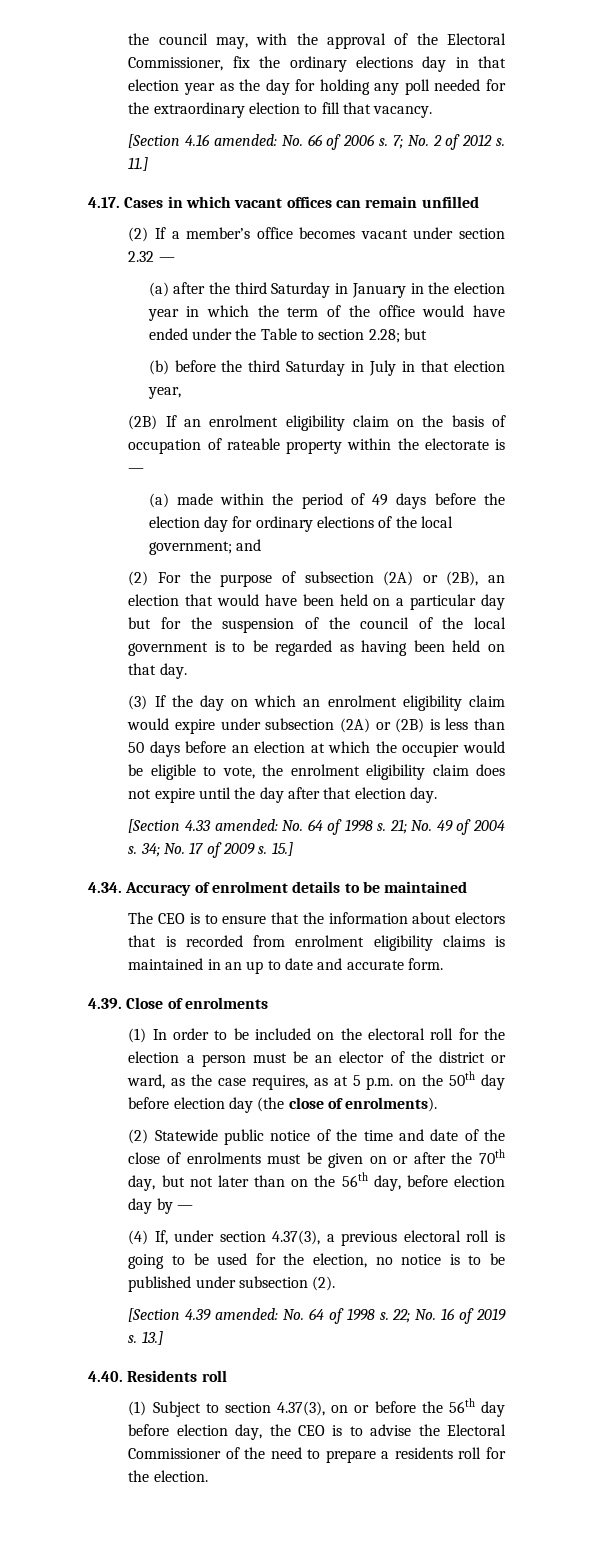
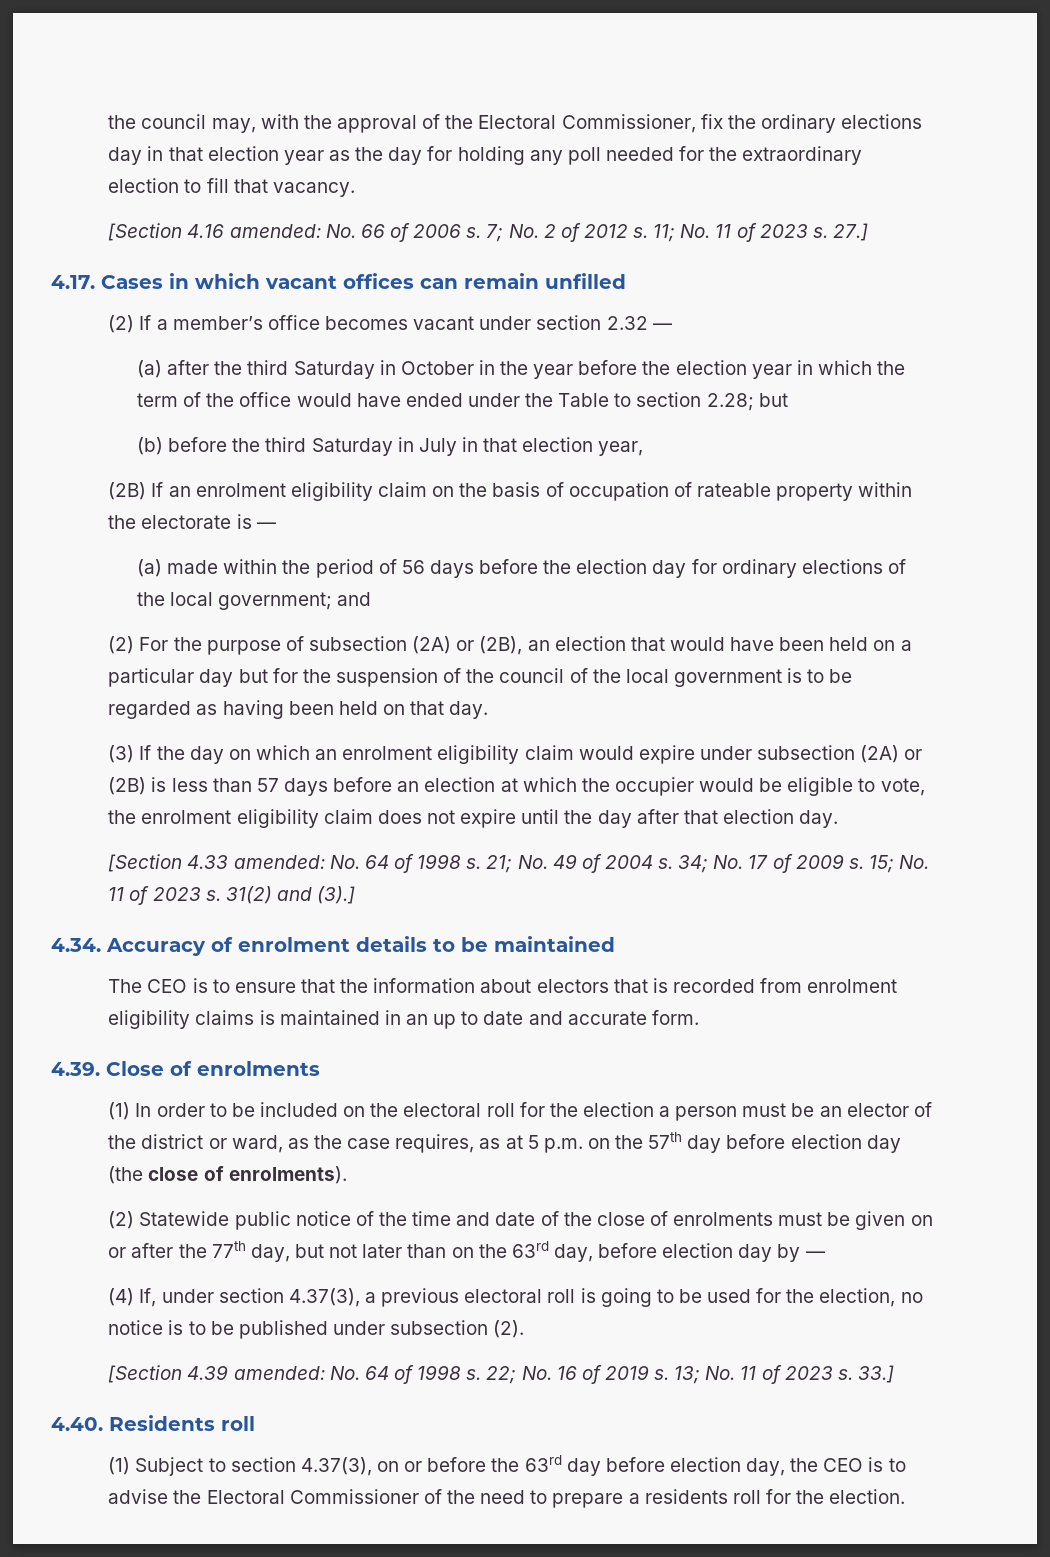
- 11.]
+ 11; No. 11 of 2023 s. 27.]
- (a) after the third Saturday in January in the election year in which the term of the office would have ended under the Table to section 2.28; but
+ (a) after the third Saturday in October in the year before the election year in which the term of the office would have ended under the Table to section 2.28; but
- (a) made within the period of 49 days before the election day for ordinary elections of the local government; and
+ (a) made within the period of 56 days before the election day for ordinary elections of the local government; and
- (3) If the day on which an enrolment eligibility claim would expire under subsection (2A) or (2B) is less than 50 days before an election at which the occupier would be eligible to vote, the enrolment eligibility claim does not expire until the day after that election day.
+ (3) If the day on which an enrolment eligibility claim would expire under subsection (2A) or (2B) is less than 57 days before an election at which the occupier would be eligible to vote, the enrolment eligibility claim does not expire until the day after that election day.
- 15.]
+ 15; No. 11 of 2023 s. 31(2) and (3).]
- (1) In order to be included on the electoral roll for the election a person must be an elector of the district or ward, as the case requires, as at 5 p.m. on the 50th day before election day (the close of enrolments).
+ (1) In order to be included on the electoral roll for the election a person must be an elector of the district or ward, as the case requires, as at 5 p.m. on the 57th day before election day (the close of enrolments).
- (2) Statewide public notice of the time and date of the close of enrolments must be given on or after the 70th day, but not later than on the 56th day, before election day by —
+ (2) Statewide public notice of the time and date of the close of enrolments must be given on or after the 77th day, but not later than on the 63rd day, before election day by —
- 13.]
+ 13; No. 11 of 2023 s. 33.]
- (1) Subject to section 4.37(3), on or before the 56th day before election day, the CEO is to advise the Electoral Commissioner of the need to prepare a residents roll for the election.
+ (1) Subject to section 4.37(3), on or before the 63rd day before election day, the CEO is to advise the Electoral Commissioner of the need to prepare a residents roll for the election.

